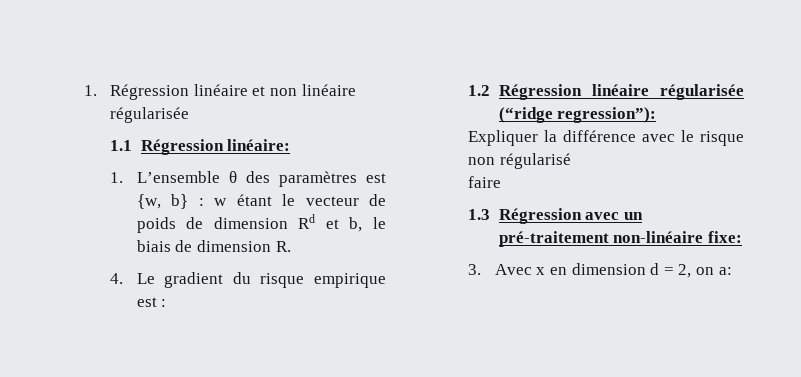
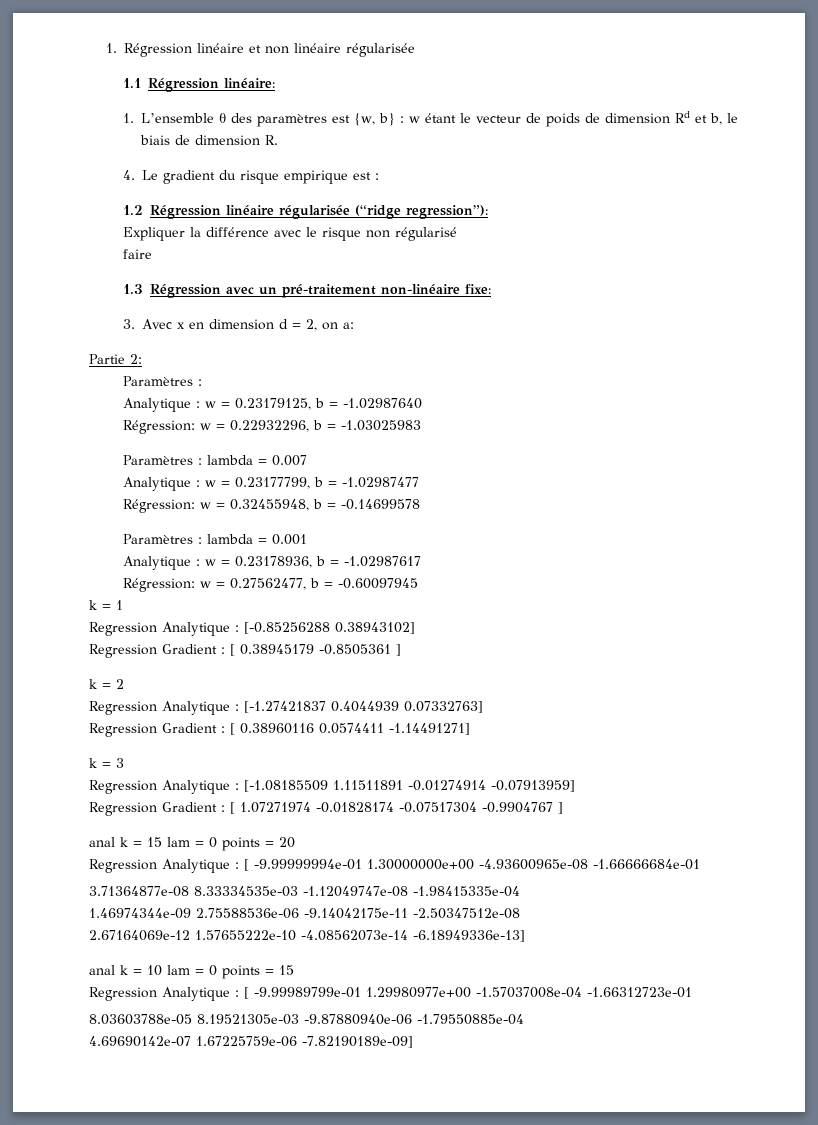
+ Partie 2:
+ Paramètres :
+ Analytique : w = 0.23179125, b = -1.02987640
+ Régression: w = 0.22932296, b = -1.03025983
+ Paramètres : lambda = 0.007
+ Analytique : w = 0.23177799, b = -1.02987477
+ Régression: w = 0.32455948, b = -0.14699578
+ Paramètres : lambda = 0.001
+ Analytique : w = 0.23178936, b = -1.02987617
+ Régression: w = 0.27562477, b = -0.60097945
+ k = 1
+ Regression Analytique : [-0.85256288 0.38943102]
+ Regression Gradient : [ 0.38945179 -0.8505361 ]
+ k = 2
+ Regression Analytique : [-1.27421837 0.4044939 0.07332763]
+ Regression Gradient : [ 0.38960116 0.0574411 -1.14491271]
+ k = 3
+ Regression Analytique : [-1.08185509 1.11511891 -0.01274914 -0.07913959]
+ Regression Gradient : [ 1.07271974 -0.01828174 -0.07517304 -0.9904767 ]
+ anal k = 15 lam = 0 points = 20
+ Regression Analytique : [ -9.99999994e-01 1.30000000e+00 -4.93600965e-08 -1.66666684e-01
+ 3.71364877e-08 8.33334535e-03 -1.12049747e-08 -1.98415335e-04
+ 1.46974344e-09 2.75588536e-06 -9.14042175e-11 -2.50347512e-08
+ 2.67164069e-12 1.57655222e-10 -4.08562073e-14 -6.18949336e-13]
+ anal k = 10 lam = 0 points = 15
+ Regression Analytique : [ -9.99989799e-01 1.29980977e+00 -1.57037008e-04 -1.66312723e-01
+ 8.03603788e-05 8.19521305e-03 -9.87880940e-06 -1.79550885e-04
+ 4.69690142e-07 1.67225759e-06 -7.82190189e-09]

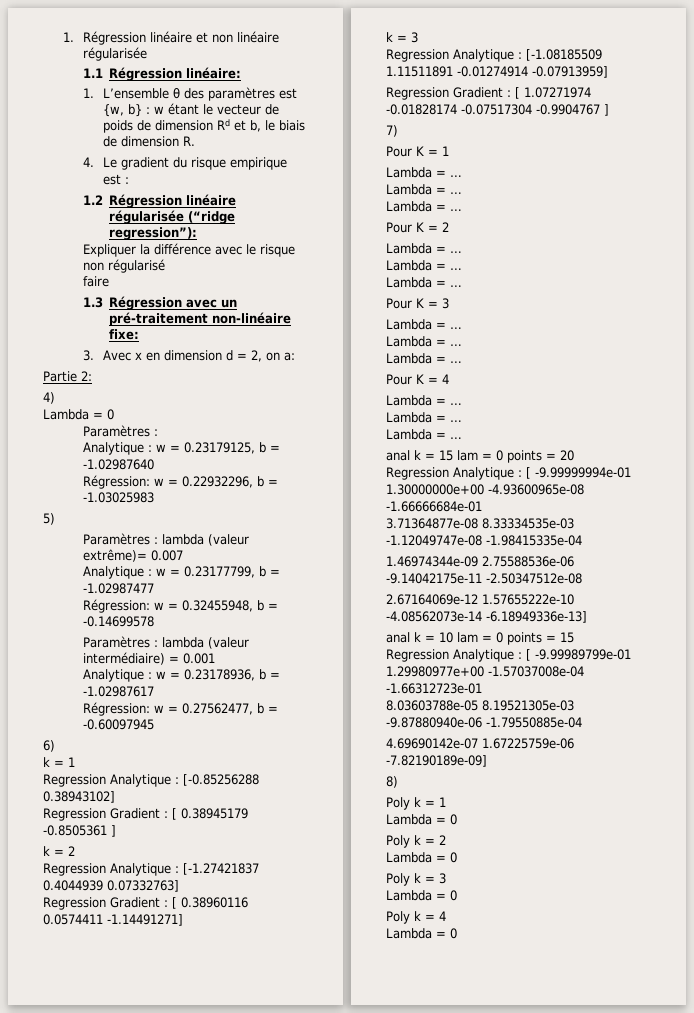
+ 4)
+ Lambda = 0
- Paramètres : lambda = 0.007
+ 5)
+ Paramètres : lambda (valeur extrême)= 0.007
- Paramètres : lambda = 0.001
+ Paramètres : lambda (valeur intermédiaire) = 0.001
+ 6)
+ 7)
+ Pour K = 1
+ Lambda = …
+ Lambda = …
+ Lambda = …
+ Pour K = 2
+ Lambda = …
+ Lambda = …
+ Lambda = …
+ Pour K = 3
+ Lambda = …
+ Lambda = …
+ Lambda = …
+ Pour K = 4
+ Lambda = …
+ Lambda = …
+ Lambda = …
+ 8)
+ Poly k = 1
+ Lambda = 0
+ Poly k = 2
+ Lambda = 0
+ Poly k = 3
+ Lambda = 0
+ Poly k = 4
+ Lambda = 0

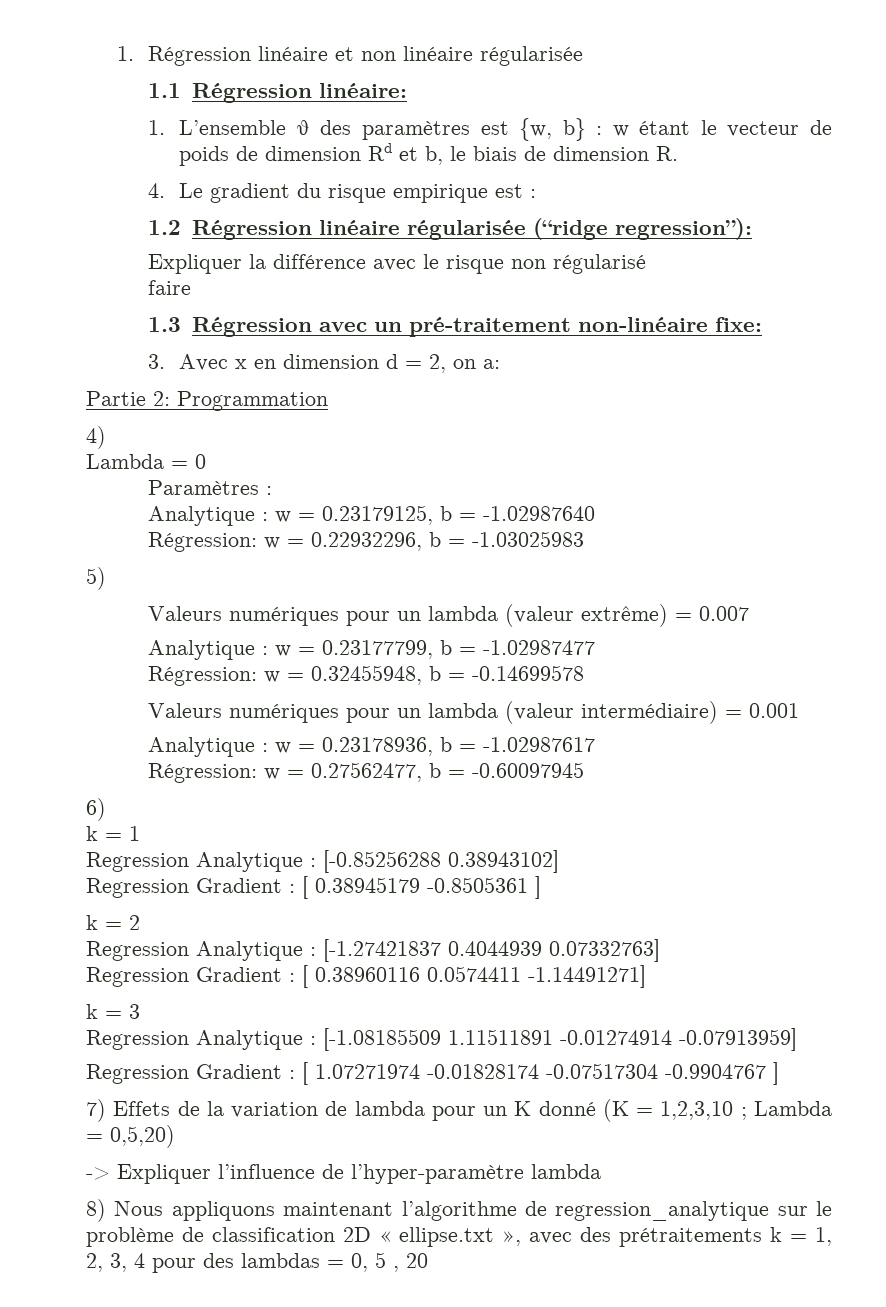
- Partie 2:
+ Partie 2: Programmation
- Paramètres : lambda (valeur extrême)= 0.007
+ Valeurs numériques pour un lambda (valeur extrême) = 0.007
- Paramètres : lambda (valeur intermédiaire) = 0.001
+ Valeurs numériques pour un lambda (valeur intermédiaire) = 0.001
- 7)
- Pour K = 1
- Lambda = …
- Lambda = …
- Lambda = …
- Pour K = 2
- Lambda = …
- Lambda = …
- Lambda = …
- Pour K = 3
- Lambda = …
- Lambda = …
- Lambda = …
- Pour K = 4
- Lambda = …
- Lambda = …
- Lambda = …
- anal k = 15 lam = 0 points = 20
- Regression Analytique : [ -9.99999994e-01 1.30000000e+00 -4.93600965e-08 -1.66666684e-01
- 3.71364877e-08 8.33334535e-03 -1.12049747e-08 -1.98415335e-04
- 1.46974344e-09 2.75588536e-06 -9.14042175e-11 -2.50347512e-08
- 2.67164069e-12 1.57655222e-10 -4.08562073e-14 -6.18949336e-13]
- anal k = 10 lam = 0 points = 15
- Regression Analytique : [ -9.99989799e-01 1.29980977e+00 -1.57037008e-04 -1.66312723e-01
- 8.03603788e-05 8.19521305e-03 -9.87880940e-06 -1.79550885e-04
- 4.69690142e-07 1.67225759e-06 -7.82190189e-09]
- 8)
- Poly k = 1
- Lambda = 0
- Poly k = 2
- Lambda = 0
- Poly k = 3
- Lambda = 0
- Poly k = 4
- Lambda = 0
+ 7) Effets de la variation de lambda pour un K donné (K = 1,2,3,10 ; Lambda = 0,5,20)
+ -> Expliquer l’influence de l’hyper-paramètre lambda
+ 8) Nous appliquons maintenant l’algorithme de regression_analytique sur le problème de classification 2D « ellipse.txt », avec des prétraitements k = 1, 2, 3, 4 pour des lambdas = 0, 5 , 20

